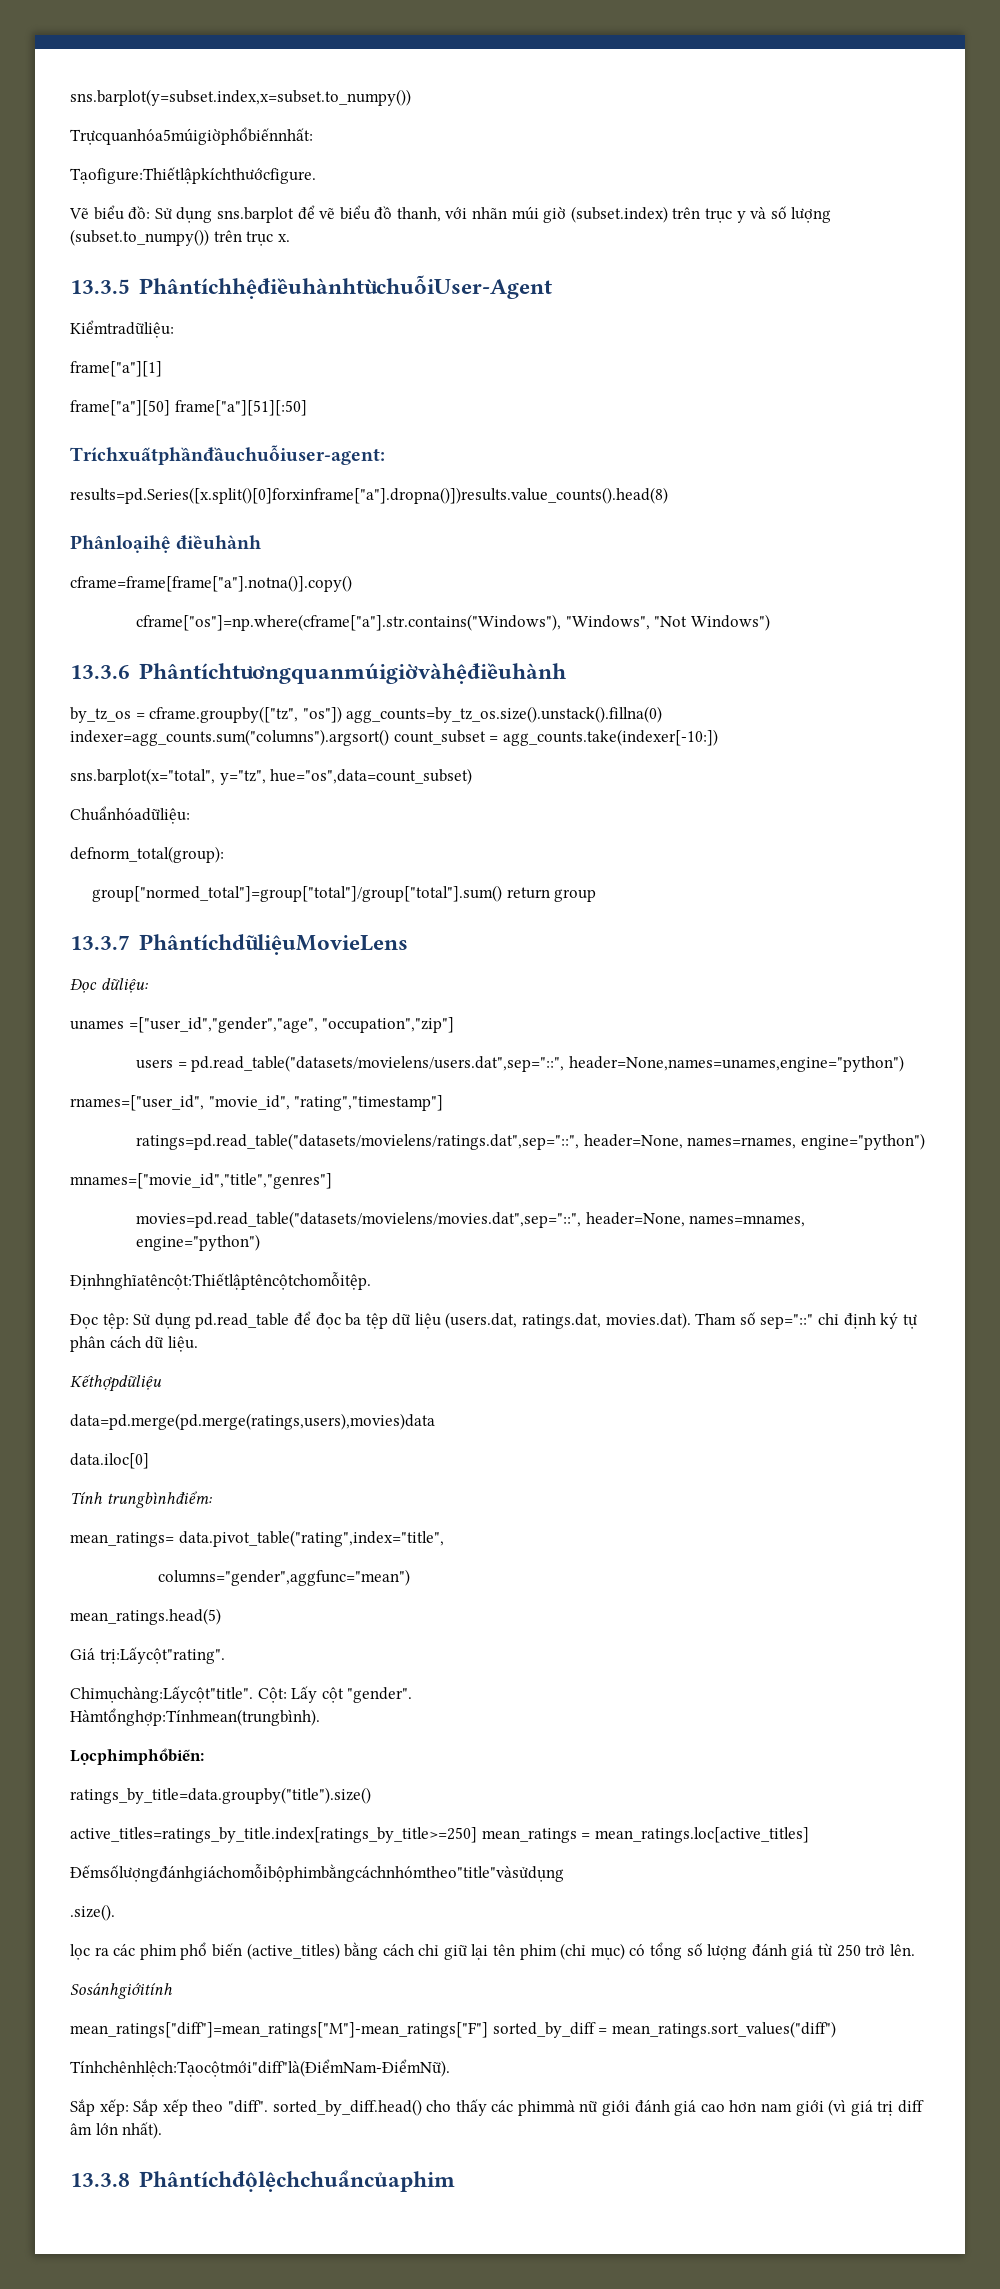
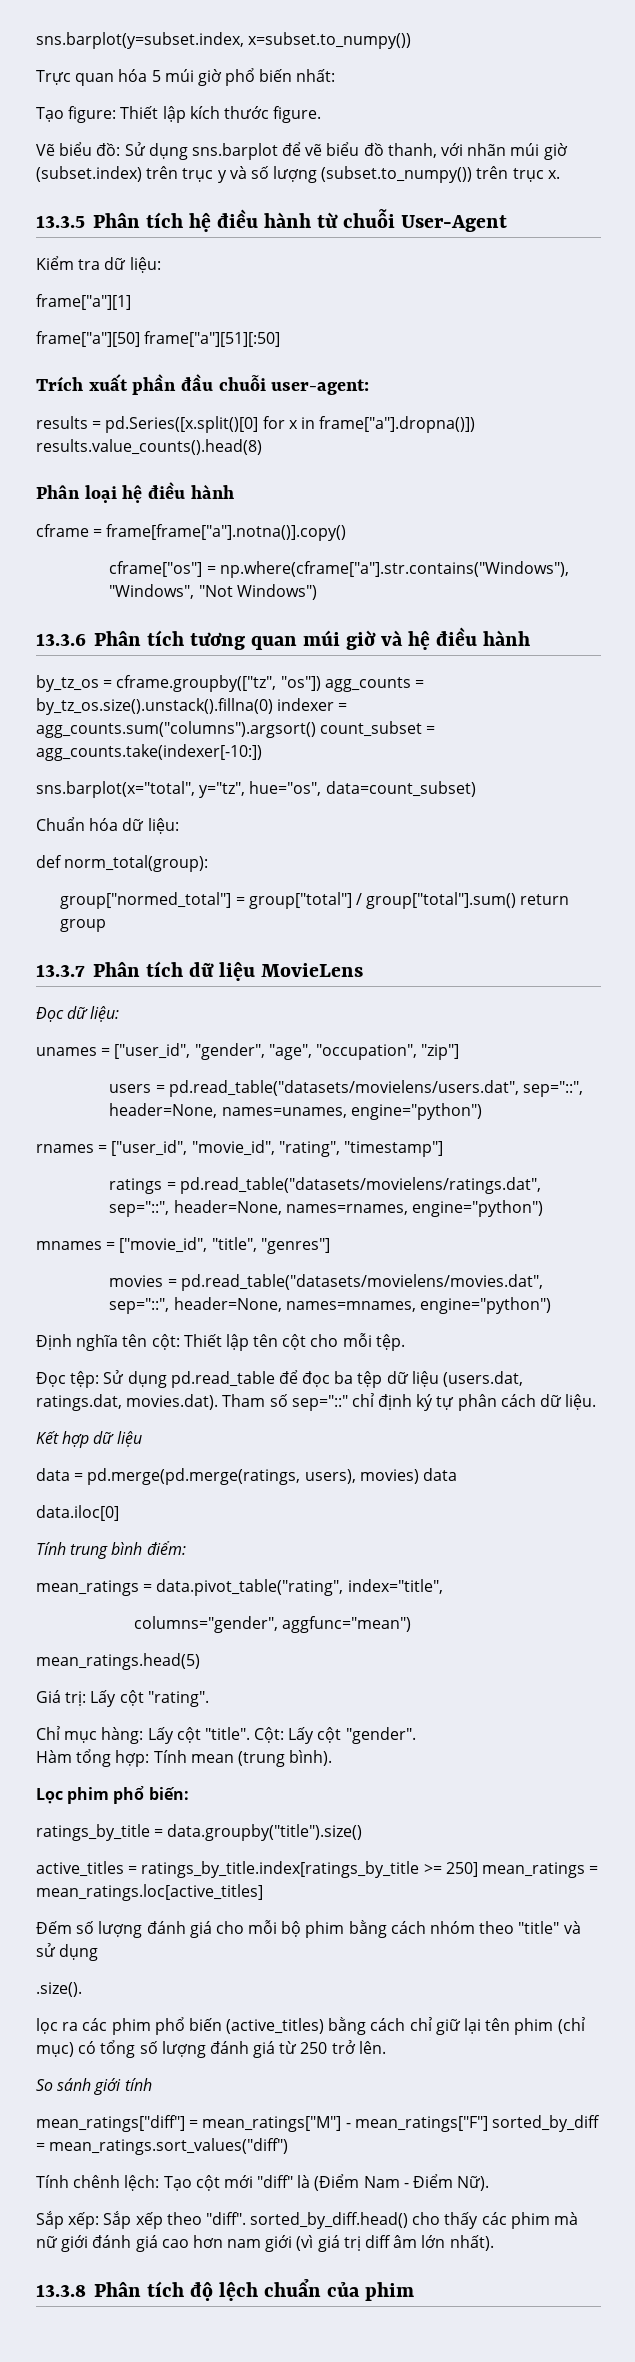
- sns.barplot(y=subset.index,x=subset.to_numpy())
- Trựcquanhóa5múigiờphổbiếnnhất:
- Tạofigure:Thiếtlậpkíchthướcfigure.
+ sns.barplot(y=subset.index, x=subset.to_numpy())
+ Trực quan hóa 5 múi giờ phổ biến nhất:
+ Tạo figure: Thiết lập kích thước figure.
- 13.3.5 PhântíchhệđiềuhànhtừchuỗiUser-Agent
- Kiểmtradữliệu:
+ 13.3.5 Phân tích hệ điều hành từ chuỗi User-Agent
+ Kiểm tra dữ liệu:
  frame["a"][1]
  frame["a"][50] frame["a"][51][:50]
- Tríchxuấtphầnđầuchuỗiuser-agent:
- results=pd.Series([x.split()[0]forxinframe["a"].dropna()])results.value_counts().head(8)
- Phânloạihệ điềuhành
- cframe=frame[frame["a"].notna()].copy()
- cframe["os"]=np.where(cframe["a"].str.contains("Windows"), "Windows", "Not Windows")
- 13.3.6 Phântíchtươngquanmúigiờvàhệđiềuhành
- by_tz_os = cframe.groupby(["tz", "os"]) agg_counts=by_tz_os.size().unstack().fillna(0) indexer=agg_counts.sum("columns").argsort() count_subset = agg_counts.take(indexer[-10:])
+ Trích xuất phần đầu chuỗi user-agent:
+ results = pd.Series([x.split()[0] for x in frame["a"].dropna()]) results.value_counts().head(8)
+ Phân loại hệ điều hành
+ cframe = frame[frame["a"].notna()].copy()
+ cframe["os"] = np.where(cframe["a"].str.contains("Windows"), "Windows", "Not Windows")
+ 13.3.6 Phân tích tương quan múi giờ và hệ điều hành
+ by_tz_os = cframe.groupby(["tz", "os"]) agg_counts = by_tz_os.size().unstack().fillna(0) indexer = agg_counts.sum("columns").argsort() count_subset = agg_counts.take(indexer[-10:])
- sns.barplot(x="total", y="tz", hue="os",data=count_subset)
- Chuẩnhóadữliệu:
- defnorm_total(group):
- group["normed_total"]=group["total"]/group["total"].sum() return group
- 13.3.7 PhântíchdữliệuMovieLens
- Đọc dữliệu:
+ sns.barplot(x="total", y="tz", hue="os", data=count_subset)
+ Chuẩn hóa dữ liệu:
+ def norm_total(group):
+ group["normed_total"] = group["total"] / group["total"].sum() return group
+ 13.3.7 Phân tích dữ liệu MovieLens
+ Đọc dữ liệu:
- unames =["user_id","gender","age", "occupation","zip"]
- users = pd.read_table("datasets/movielens/users.dat",sep="::", header=None,names=unames,engine="python")
- rnames=["user_id", "movie_id", "rating","timestamp"]
- ratings=pd.read_table("datasets/movielens/ratings.dat",sep="::", header=None, names=rnames, engine="python")
- mnames=["movie_id","title","genres"]
- movies=pd.read_table("datasets/movielens/movies.dat",sep="::", header=None, names=mnames, engine="python")
- Địnhnghĩatêncột:Thiếtlậptêncộtchomỗitệp.
+ unames = ["user_id", "gender", "age", "occupation", "zip"]
+ users = pd.read_table("datasets/movielens/users.dat", sep="::", header=None, names=unames, engine="python")
+ rnames = ["user_id", "movie_id", "rating", "timestamp"]
+ ratings = pd.read_table("datasets/movielens/ratings.dat", sep="::", header=None, names=rnames, engine="python")
+ mnames = ["movie_id", "title", "genres"]
+ movies = pd.read_table("datasets/movielens/movies.dat", sep="::", header=None, names=mnames, engine="python")
+ Định nghĩa tên cột: Thiết lập tên cột cho mỗi tệp.
- Kếthợpdữliệu
- data=pd.merge(pd.merge(ratings,users),movies)data
+ Kết hợp dữ liệu
+ data = pd.merge(pd.merge(ratings, users), movies) data
  data.iloc[0]
- Tính trungbìnhđiểm:
- mean_ratings= data.pivot_table("rating",index="title",
- columns="gender",aggfunc="mean")
+ Tính trung bình điểm:
+ mean_ratings = data.pivot_table("rating", index="title",
+ columns="gender", aggfunc="mean")
  mean_ratings.head(5)
- Giá trị:Lấycột"rating".
- Chỉmụchàng:Lấycột"title". Cột: Lấy cột "gender".
- Hàmtổnghợp:Tínhmean(trungbình).
- Lọcphimphổbiến:
- ratings_by_title=data.groupby("title").size()
- active_titles=ratings_by_title.index[ratings_by_title>=250] mean_ratings = mean_ratings.loc[active_titles]
- Đếmsốlượngđánhgiáchomỗibộphimbằngcáchnhómtheo"title"vàsửdụng
+ Giá trị: Lấy cột "rating".
+ Chỉ mục hàng: Lấy cột "title". Cột: Lấy cột "gender".
+ Hàm tổng hợp: Tính mean (trung bình).
+ Lọc phim phổ biến:
+ ratings_by_title = data.groupby("title").size()
+ active_titles = ratings_by_title.index[ratings_by_title >= 250] mean_ratings = mean_ratings.loc[active_titles]
+ Đếm số lượng đánh giá cho mỗi bộ phim bằng cách nhóm theo "title" và sử dụng
- Sosánhgiớitính
- mean_ratings["diff"]=mean_ratings["M"]-mean_ratings["F"] sorted_by_diff = mean_ratings.sort_values("diff")
- Tínhchênhlệch:Tạocộtmới"diff"là(ĐiểmNam-ĐiểmNữ).
+ So sánh giới tính
+ mean_ratings["diff"] = mean_ratings["M"] - mean_ratings["F"] sorted_by_diff = mean_ratings.sort_values("diff")
+ Tính chênh lệch: Tạo cột mới "diff" là (Điểm Nam - Điểm Nữ).
- Sắp xếp: Sắp xếp theo "diff". sorted_by_diff.head() cho thấy các phimmà nữ giới đánh giá cao hơn nam giới (vì giá trị diff âm lớn nhất).
+ Sắp xếp: Sắp xếp theo "diff". sorted_by_diff.head() cho thấy các phim mà nữ giới đánh giá cao hơn nam giới (vì giá trị diff âm lớn nhất).
- 13.3.8 Phântíchđộlệchchuẩncủaphim
+ 13.3.8 Phân tích độ lệch chuẩn của phim

